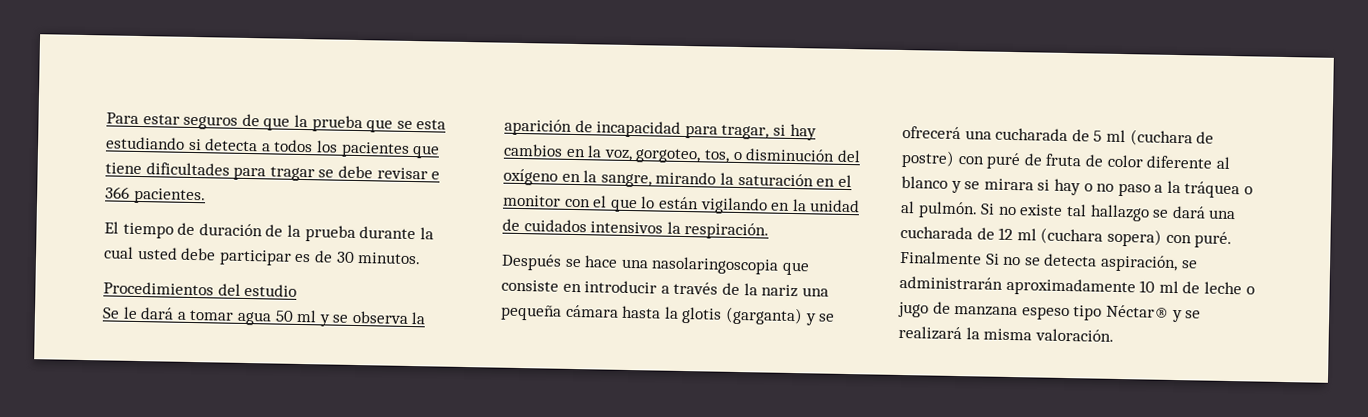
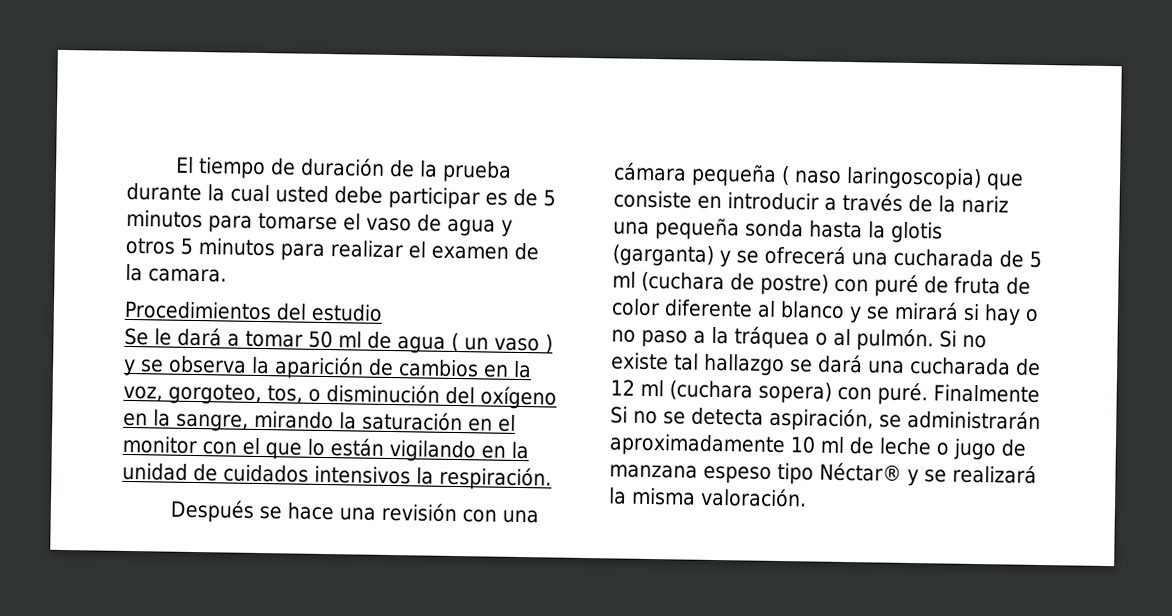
- Para estar seguros de que la prueba que se esta estudiando si detecta a todos los pacientes que tiene dificultades para tragar se debe revisar e 366 pacientes.
- El tiempo de duración de la prueba durante la cual usted debe participar es de 30 minutos.
+ El tiempo de duración de la prueba durante la cual usted debe participar es de 5 minutos para tomarse el vaso de agua y otros 5 minutos para realizar el examen de la camara.
- Se le dará a tomar agua 50 ml y se observa la aparición de incapacidad para tragar, si hay cambios en la voz, gorgoteo, tos, o disminución del oxígeno en la sangre, mirando la saturación en el monitor con el que lo están vigilando en la unidad de cuidados intensivos la respiración.
+ Se le dará a tomar 50 ml de agua ( un vaso ) y se observa la aparición de cambios en la voz, gorgoteo, tos, o disminución del oxígeno en la sangre, mirando la saturación en el monitor con el que lo están vigilando en la unidad de cuidados intensivos la respiración.
- Después se hace una nasolaringoscopia que consiste en introducir a través de la nariz una pequeña cámara hasta la glotis (garganta) y se ofrecerá una cucharada de 5 ml (cuchara de postre) con puré de fruta de color diferente al blanco y se mirara si hay o no paso a la tráquea o al pulmón.
+ Después se hace una revisión con una cámara pequeña ( naso laringoscopia) que consiste en introducir a través de la nariz una pequeña sonda hasta la glotis (garganta) y se ofrecerá una cucharada de 5 ml (cuchara de postre) con puré de fruta de color diferente al blanco y se mirará si hay o no paso a la tráquea o al pulmón.

